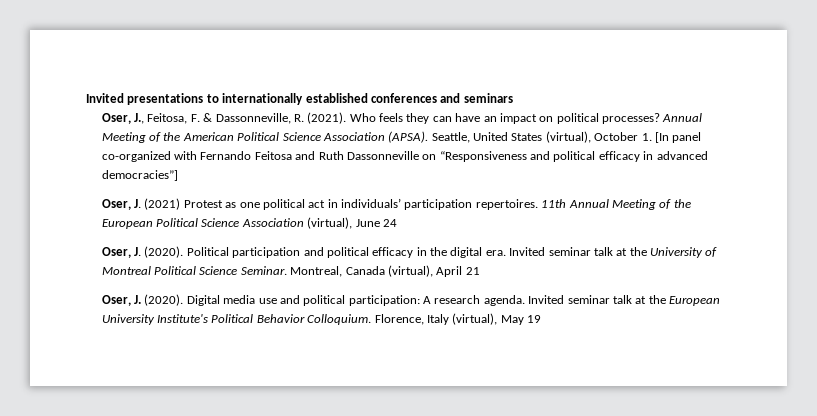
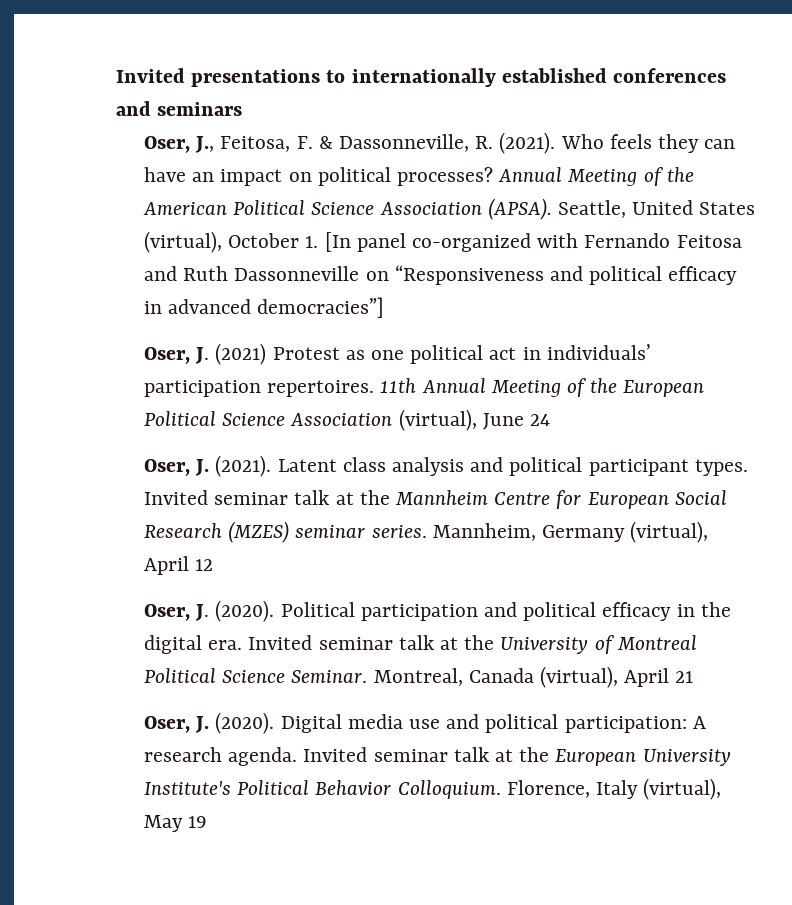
+ Oser, J. (2021). Latent class analysis and political participant types. Invited seminar talk at the Mannheim Centre for European Social Research (MZES) seminar series. Mannheim, Germany (virtual), April 12

